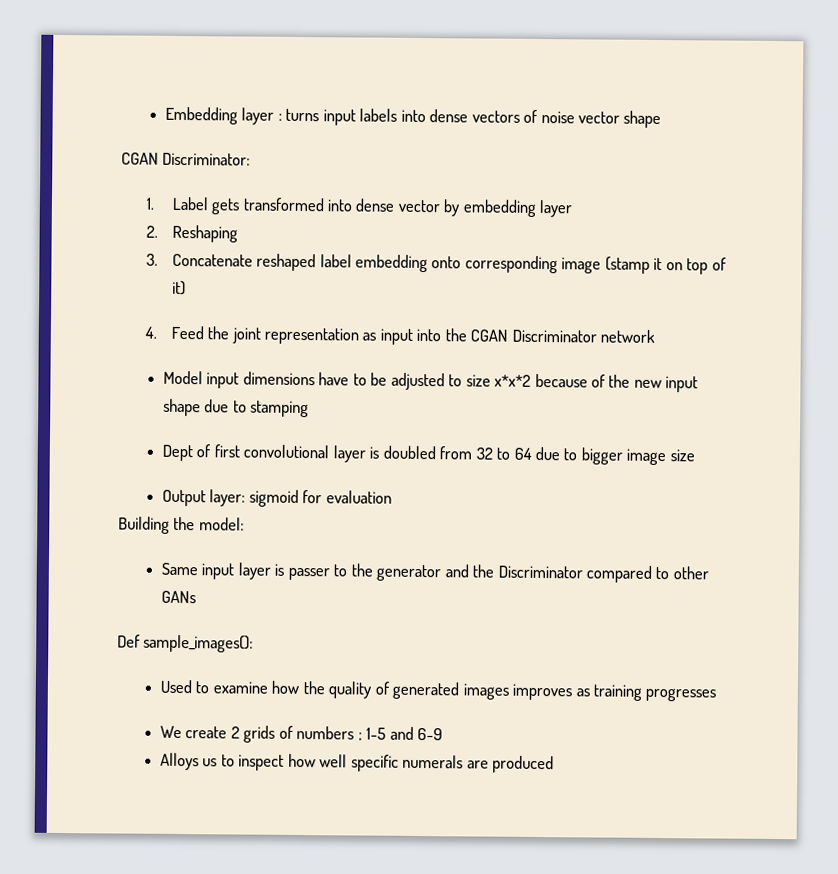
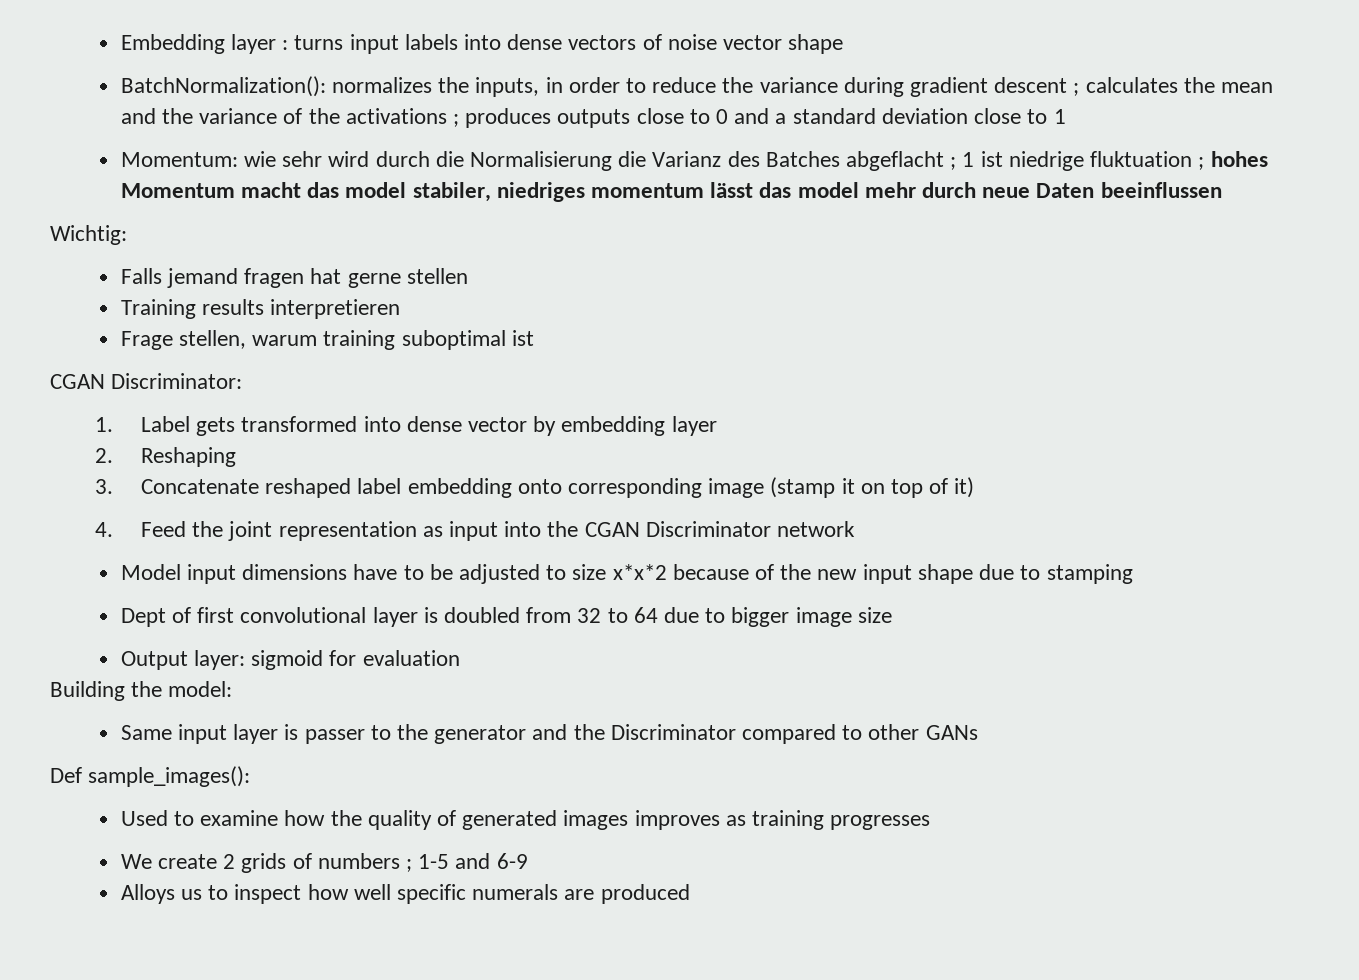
+ BatchNormalization(): normalizes the inputs, in order to reduce the variance during gradient descent ; calculates the mean and the variance of the activations ; produces outputs close to 0 and a standard deviation close to 1
+ Momentum: wie sehr wird durch die Normalisierung die Varianz des Batches abgeflacht ; 1 ist niedrige fluktuation ; hohes Momentum macht das model stabiler, niedriges momentum lässt das model mehr durch neue Daten beeinflussen
+ Wichtig:
+ Falls jemand fragen hat gerne stellen
+ Training results interpretieren
+ Frage stellen, warum training suboptimal ist

